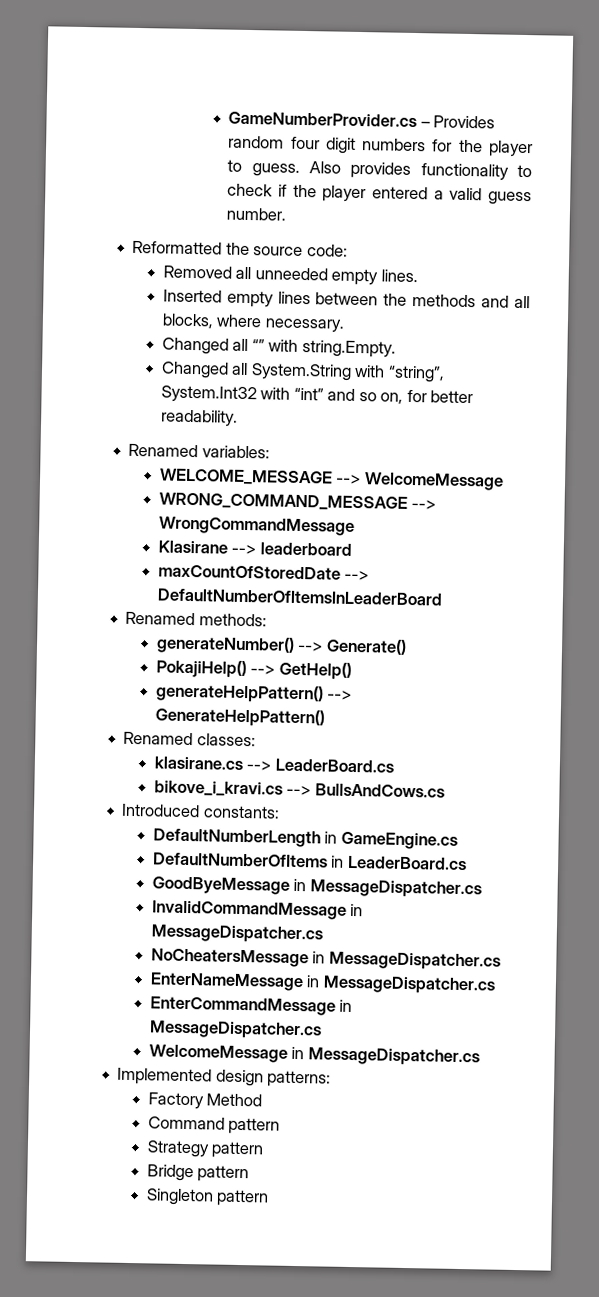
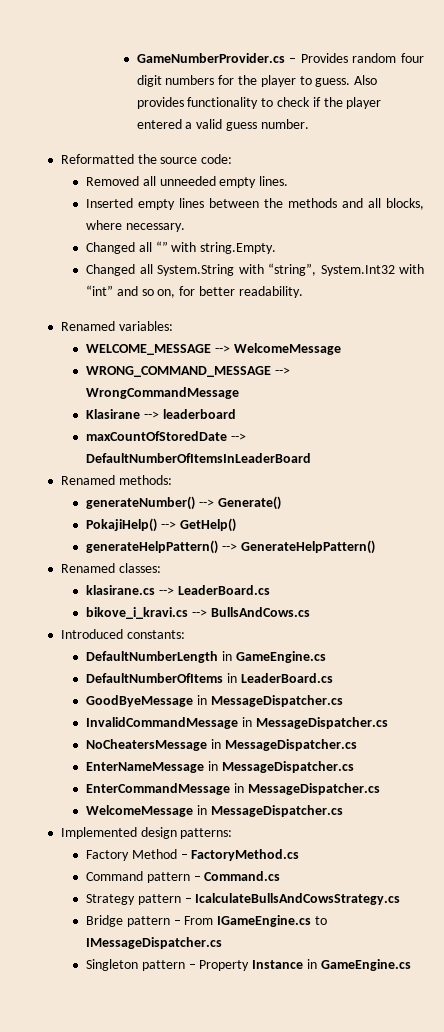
- Factory Method
+ Factory Method – FactoryMethod.cs
- Command pattern
+ Command pattern – Command.cs
- Strategy pattern
+ Strategy pattern – IcalculateBullsAndCowsStrategy.cs
- Bridge pattern
- Singleton pattern
+ Bridge pattern – From IGameEngine.cs to IMessageDispatcher.cs
+ Singleton pattern – Property Instance in GameEngine.cs

